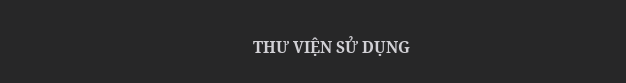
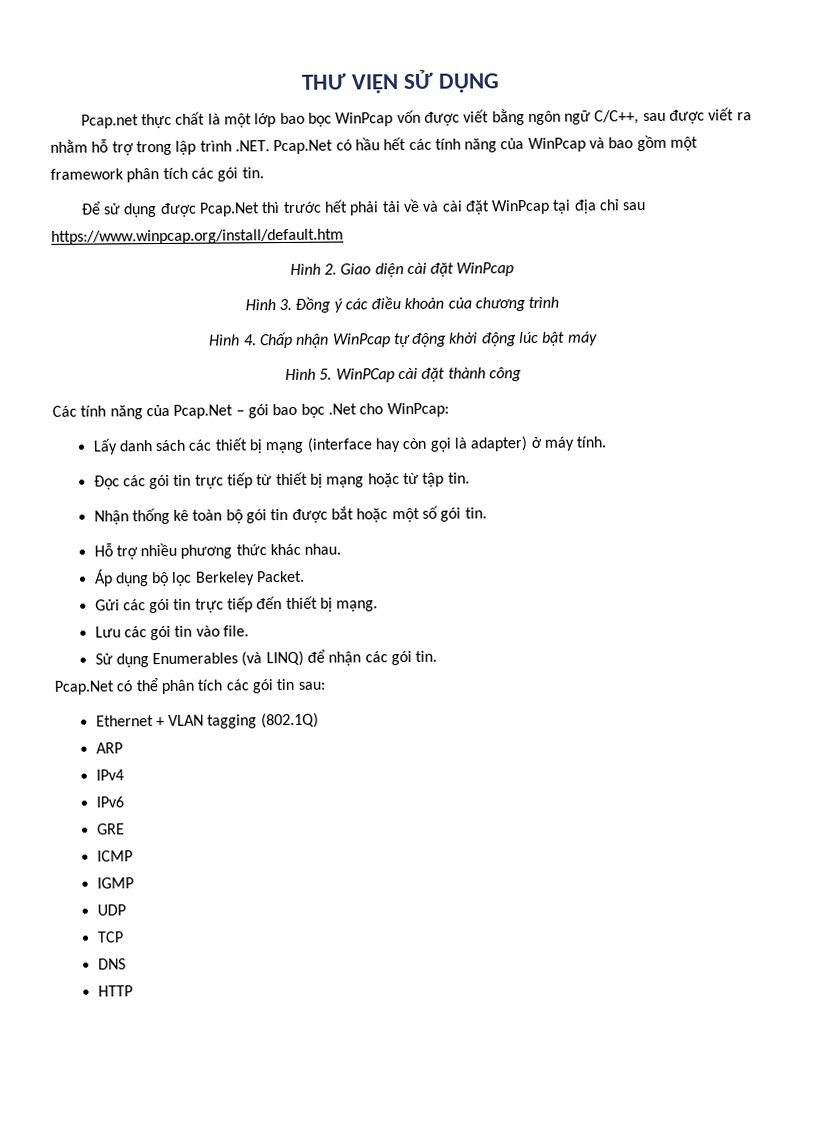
+ Pcap.net thực chất là một lớp bao bọc WinPcap vốn được viết bằng ngôn ngữ C/C++, sau được viết ra nhằm hỗ trợ trong lập trình .NET. Pcap.Net có hầu hết các tính năng của WinPcap và bao gồm một framework phân tích các gói tin.
+ Để sử dụng được Pcap.Net thì trước hết phải tải về và cài đặt WinPcap tại địa chỉ sau https://www.winpcap.org/install/default.htm
+ Hình 2. Giao diện cài đặt WinPcap
+ Hình 3. Đồng ý các điều khoản của chương trình
+ Hình 4. Chấp nhận WinPcap tự động khởi động lúc bật máy
+ Hình 5. WinPCap cài đặt thành công
+ Các tính năng của Pcap.Net – gói bao bọc .Net cho WinPcap:
+ Lấy danh sách các thiết bị mạng (interface hay còn gọi là adapter) ở máy tính.
+ Đọc các gói tin trực tiếp từ thiết bị mạng hoặc từ tập tin.
+ Nhận thống kê toàn bộ gói tin được bắt hoặc một số gói tin.
+ Hỗ trợ nhiều phương thức khác nhau.
+ Áp dụng bộ lọc Berkeley Packet.
+ Gửi các gói tin trực tiếp đến thiết bị mạng.
+ Lưu các gói tin vào file.
+ Sử dụng Enumerables (và LINQ) để nhận các gói tin.
+ Pcap.Net có thể phân tích các gói tin sau:
+ Ethernet + VLAN tagging (802.1Q)
+ ARP
+ IPv4
+ IPv6
+ GRE
+ ICMP
+ IGMP
+ UDP
+ TCP
+ DNS
+ HTTP

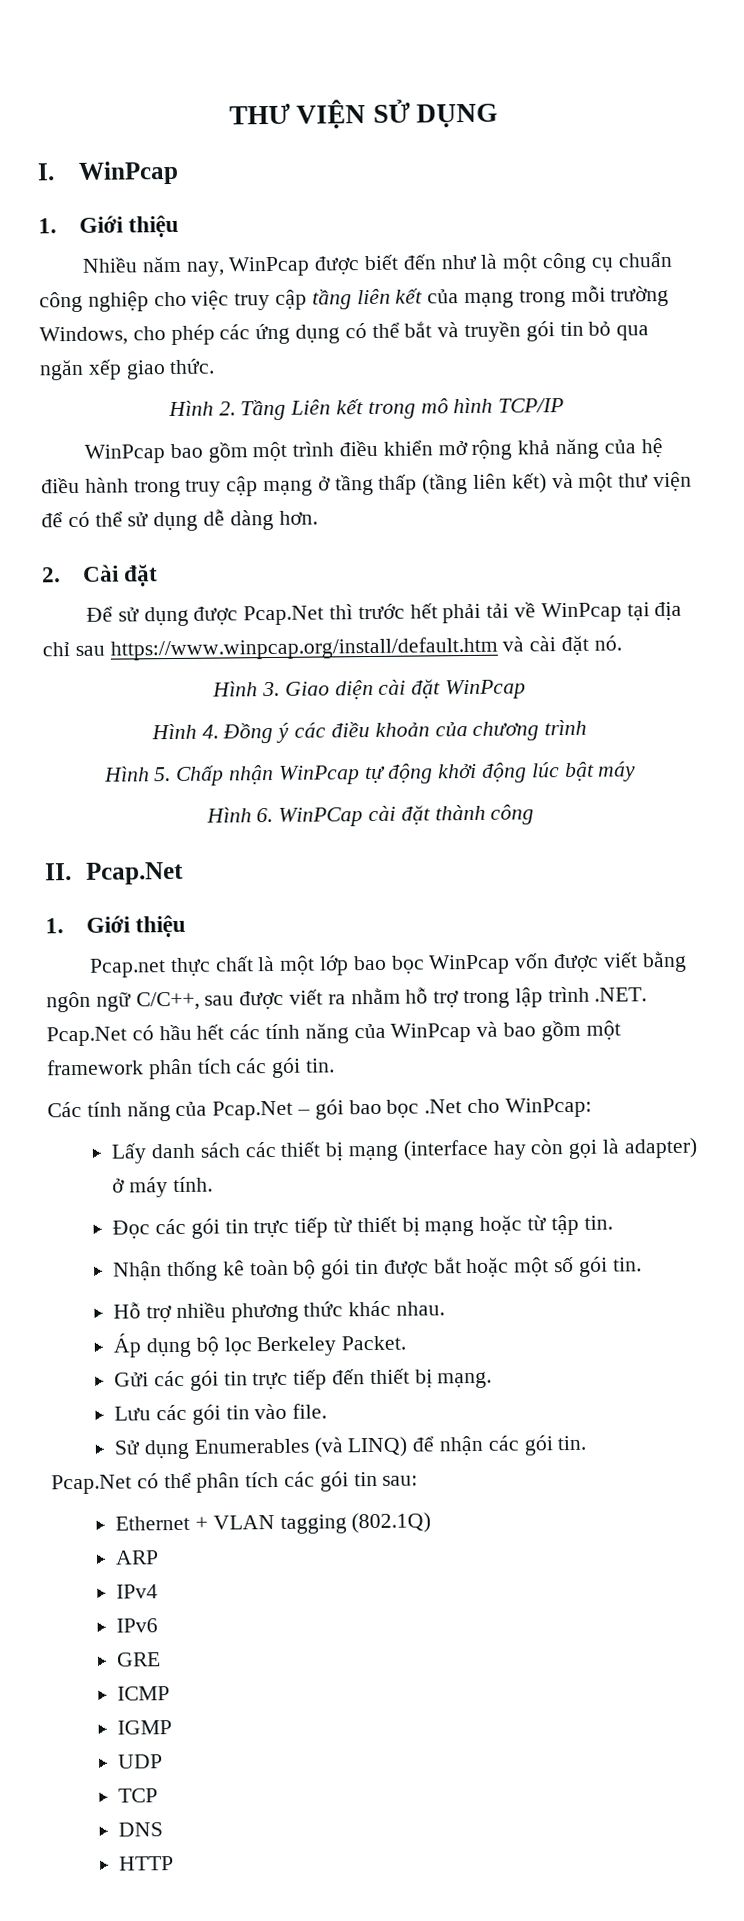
+ I. WinPcap
+ 1. Giới thiệu
+ Nhiều năm nay, WinPcap được biết đến như là một công cụ chuẩn công nghiệp cho việc truy cập tầng liên kết của mạng trong mỗi trường Windows, cho phép các ứng dụng có thể bắt và truyền gói tin bỏ qua ngăn xếp giao thức.
+ Hình 2. Tầng Liên kết trong mô hình TCP/IP
+ WinPcap bao gồm một trình điều khiển mở rộng khả năng của hệ điều hành trong truy cập mạng ở tầng thấp (tầng liên kết) và một thư viện để có thể sử dụng dễ dàng hơn.
+ 2. Cài đặt
+ Để sử dụng được Pcap.Net thì trước hết phải tải về WinPcap tại địa chỉ sau https://www.winpcap.org/install/default.htm và cài đặt nó.
+ Hình 3. Giao diện cài đặt WinPcap
+ Hình 4. Đồng ý các điều khoản của chương trình
+ Hình 5. Chấp nhận WinPcap tự động khởi động lúc bật máy
+ Hình 6. WinPCap cài đặt thành công
+ II. Pcap.Net
+ 1. Giới thiệu
- Để sử dụng được Pcap.Net thì trước hết phải tải về và cài đặt WinPcap tại địa chỉ sau https://www.winpcap.org/install/default.htm
- Hình 2. Giao diện cài đặt WinPcap
- Hình 3. Đồng ý các điều khoản của chương trình
- Hình 4. Chấp nhận WinPcap tự động khởi động lúc bật máy
- Hình 5. WinPCap cài đặt thành công

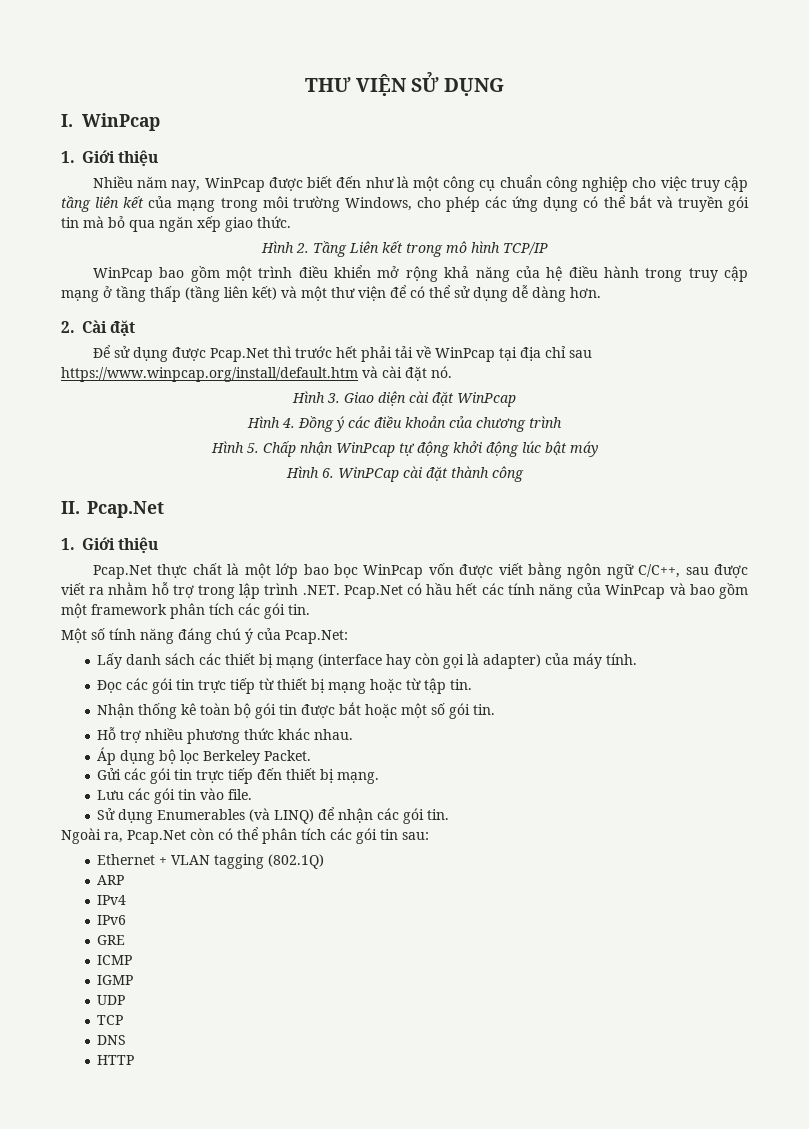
- Nhiều năm nay, WinPcap được biết đến như là một công cụ chuẩn công nghiệp cho việc truy cập tầng liên kết của mạng trong mỗi trường Windows, cho phép các ứng dụng có thể bắt và truyền gói tin bỏ qua ngăn xếp giao thức.
+ Nhiều năm nay, WinPcap được biết đến như là một công cụ chuẩn công nghiệp cho việc truy cập tầng liên kết của mạng trong môi trường Windows, cho phép các ứng dụng có thể bắt và truyền gói tin mà bỏ qua ngăn xếp giao thức.
- Pcap.net thực chất là một lớp bao bọc WinPcap vốn được viết bằng ngôn ngữ C/C++, sau được viết ra nhằm hỗ trợ trong lập trình .NET. Pcap.Net có hầu hết các tính năng của WinPcap và bao gồm một framework phân tích các gói tin.
+ Pcap.Net thực chất là một lớp bao bọc WinPcap vốn được viết bằng ngôn ngữ C/C++, sau được viết ra nhằm hỗ trợ trong lập trình .NET. Pcap.Net có hầu hết các tính năng của WinPcap và bao gồm một framework phân tích các gói tin.
- Các tính năng của Pcap.Net – gói bao bọc .Net cho WinPcap:
+ Một số tính năng đáng chú ý của Pcap.Net:
- Lấy danh sách các thiết bị mạng (interface hay còn gọi là adapter) ở máy tính.
+ Lấy danh sách các thiết bị mạng (interface hay còn gọi là adapter) của máy tính.
- Pcap.Net có thể phân tích các gói tin sau:
+ Ngoài ra, Pcap.Net còn có thể phân tích các gói tin sau:

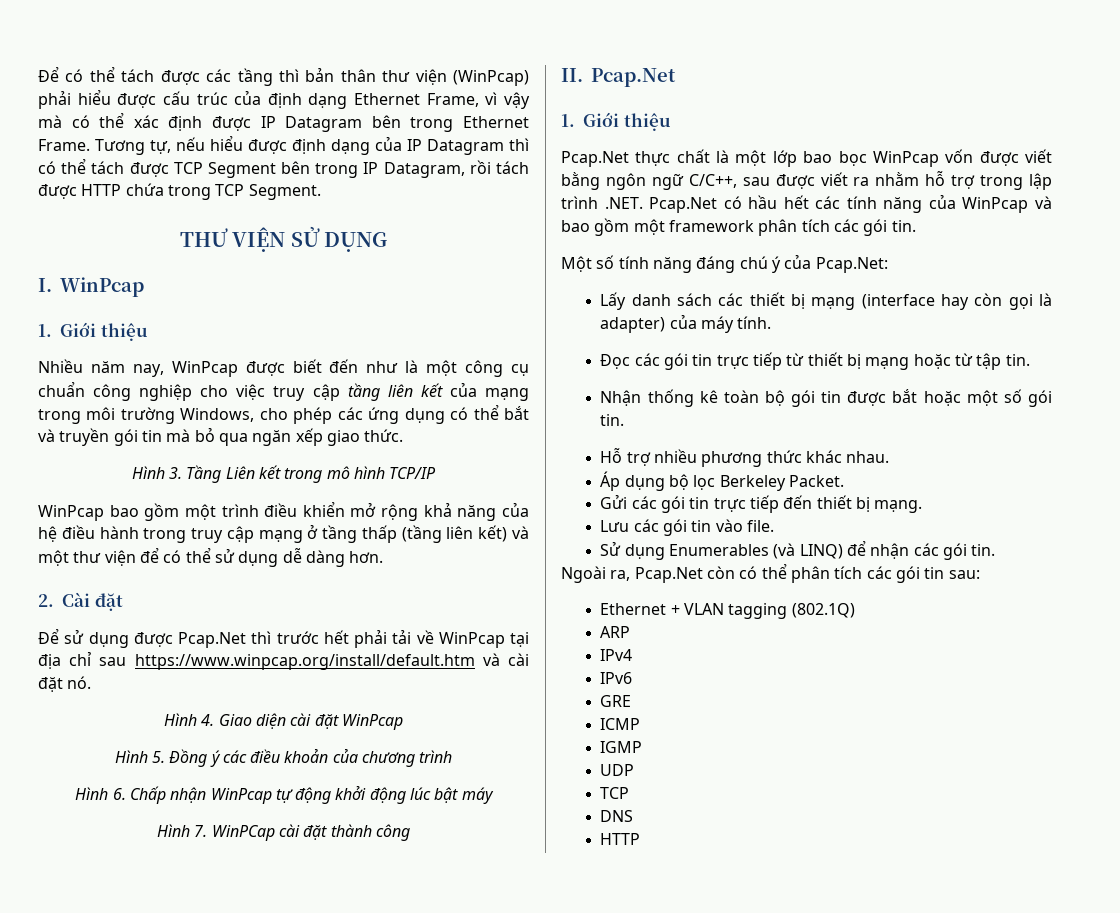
+ Để có thể tách được các tầng thì bản thân thư viện (WinPcap) phải hiểu được cấu trúc của định dạng Ethernet Frame, vì vậy mà có thể xác định được IP Datagram bên trong Ethernet Frame. Tương tự, nếu hiểu được định dạng của IP Datagram thì có thể tách được TCP Segment bên trong IP Datagram, rồi tách được HTTP chứa trong TCP Segment.
- Hình 2. Tầng Liên kết trong mô hình TCP/IP
+ Hình 3. Tầng Liên kết trong mô hình TCP/IP
- Hình 3. Giao diện cài đặt WinPcap
+ Hình 4. Giao diện cài đặt WinPcap
- Hình 4. Đồng ý các điều khoản của chương trình
+ Hình 5. Đồng ý các điều khoản của chương trình
- Hình 5. Chấp nhận WinPcap tự động khởi động lúc bật máy
+ Hình 6. Chấp nhận WinPcap tự động khởi động lúc bật máy
- Hình 6. WinPCap cài đặt thành công
+ Hình 7. WinPCap cài đặt thành công

